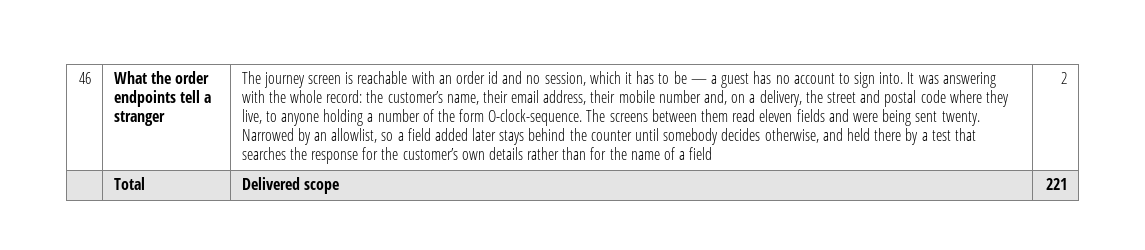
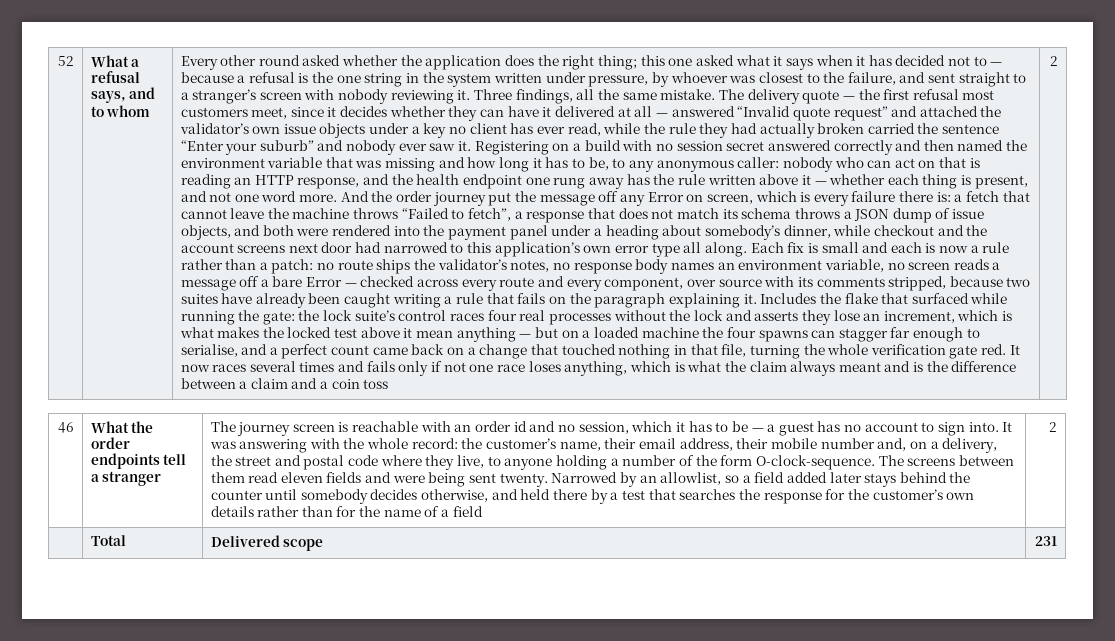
+ 52 | What a refusal says, and to whom | Every other round asked whether the application does the right thing; this one asked what it says when it has decided not to — because a refusal is the one string in the system written under pressure, by whoever was closest to the failure, and sent straight to a stranger’s screen with nobody reviewing it. Three findings, all the same mistake. The delivery quote — the first refusal most customers meet, since it decides whether they can have it delivered at all — answered “Invalid quote request” and attached the validator’s own issue objects under a key no client has ever read, while the rule they had actually broken carried the sentence “Enter your suburb” and nobody ever saw it. Registering on a build with no session secret answered correctly and then named the environment variable that was missing and how long it has to be, to any anonymous caller: nobody who can act on that is reading an HTTP response, and the health endpoint one rung away has the rule written above it — whether each thing is present, and not one word more. And the order journey put the message off any Error on screen, which is every failure there is: a fetch that cannot leave the machine throws “Failed to fetch”, a response that does not match its schema throws a JSON dump of issue objects, and both were rendered into the payment panel under a heading about somebody’s dinner, while checkout and the account screens next door had narrowed to this application’s own error type all along. Each fix is small and each is now a rule rather than a patch: no route ships the validator’s notes, no response body names an environment variable, no screen reads a message off a bare Error — checked across every route and every component, over source with its comments stripped, because two suites have already been caught writing a rule that fails on the paragraph explaining it. Includes the flake that surfaced while running the gate: the lock suite’s control races four real processes without the lock and asserts they lose an increment, which is what makes the locked test above it mean anything — but on a loaded machine the four spawns can stagger far enough to serialise, and a perfect count came back on a change that touched nothing in that file, turning the whole verification gate red. It now races several times and fails only if not one race loses anything, which is what the claim always meant and is the difference between a claim and a coin toss | 2
- | Total | Delivered scope | 221
+ | Total | Delivered scope | 231

